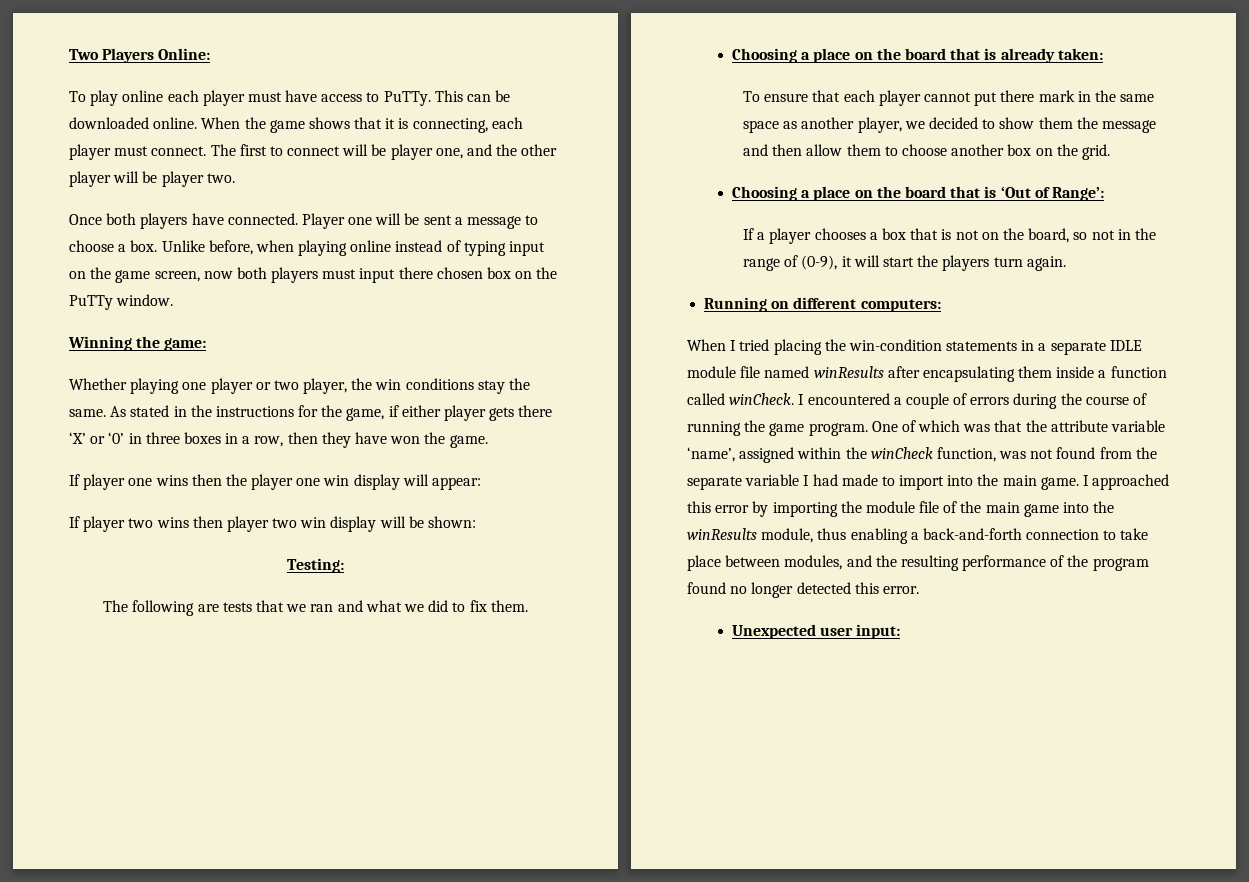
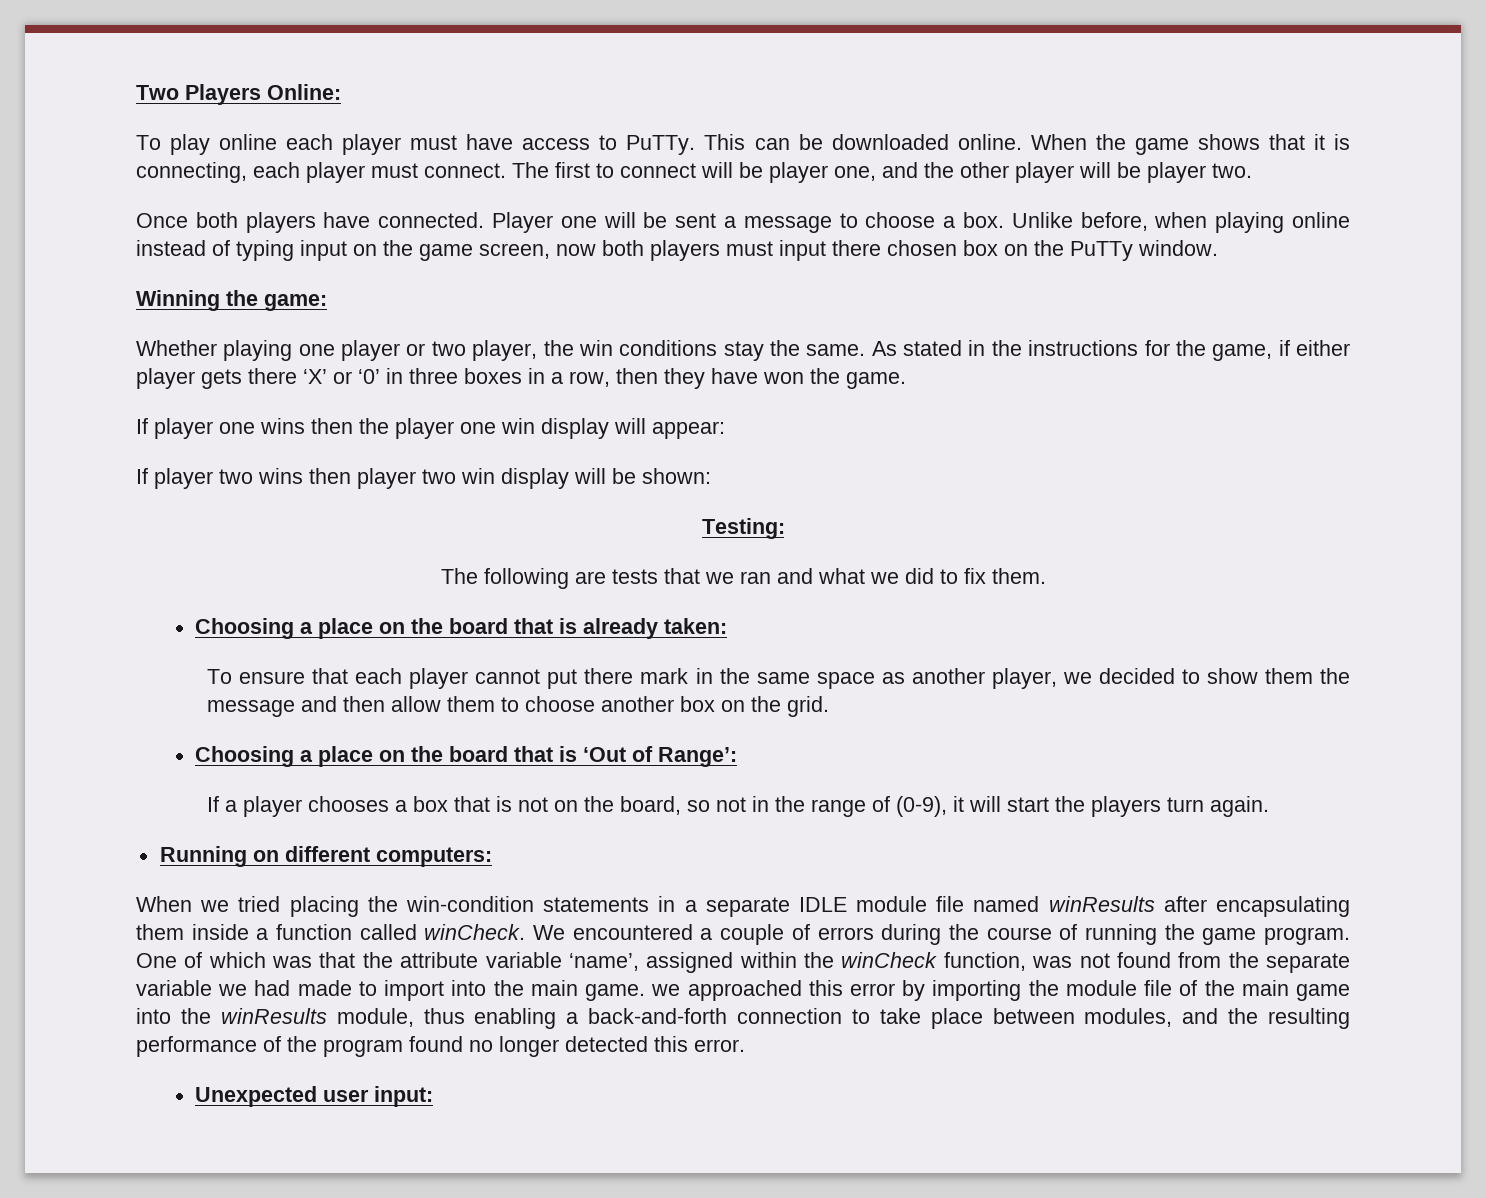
- When I tried placing the win-condition statements in a separate IDLE module file named winResults after encapsulating them inside a function called winCheck.
+ When we tried placing the win-condition statements in a separate IDLE module file named winResults after encapsulating them inside a function called winCheck.
- I encountered a couple of errors during the course of running the game program.
+ We encountered a couple of errors during the course of running the game program.
- One of which was that the attribute variable ‘name’, assigned within the winCheck function, was not found from the separate variable I had made to import into the main game. I approached this error by importing the module file of the main game into the winResults module, thus enabling a back-and-forth connection to take place between modules, and the resulting performance of the program found no longer detected this error.
+ One of which was that the attribute variable ‘name’, assigned within the winCheck function, was not found from the separate variable we had made to import into the main game. we approached this error by importing the module file of the main game into the winResults module, thus enabling a back-and-forth connection to take place between modules, and the resulting performance of the program found no longer detected this error.

